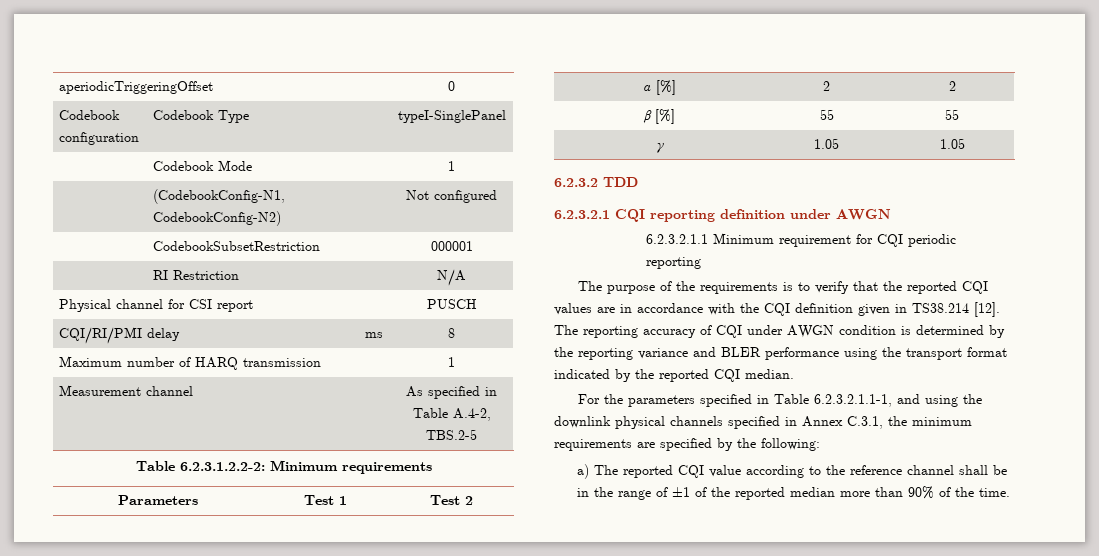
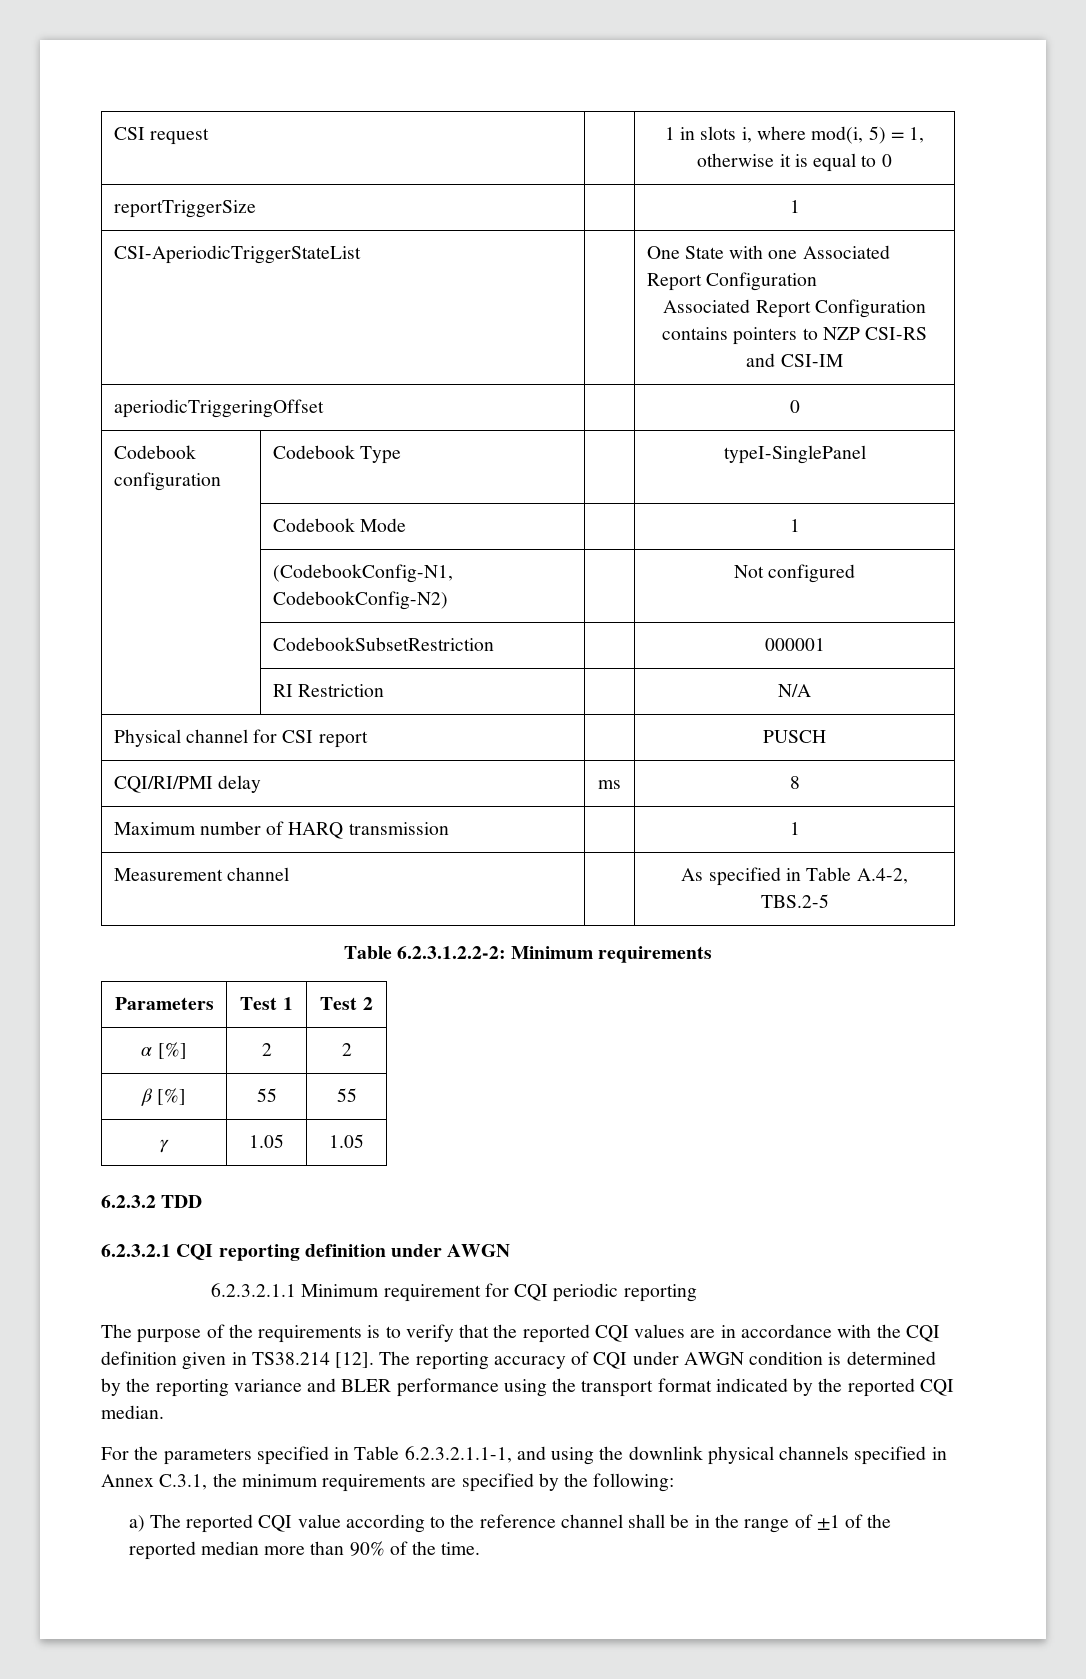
+ CSI request | | 1 in slots i, where mod(i, 5) = 1, otherwise it is equal to 0
+ reportTriggerSize | | 1
+ CSI-AperiodicTriggerStateList | | One State with one Associated Report Configuration
+ Associated Report Configuration contains pointers to NZP CSI-RS and CSI-IM

